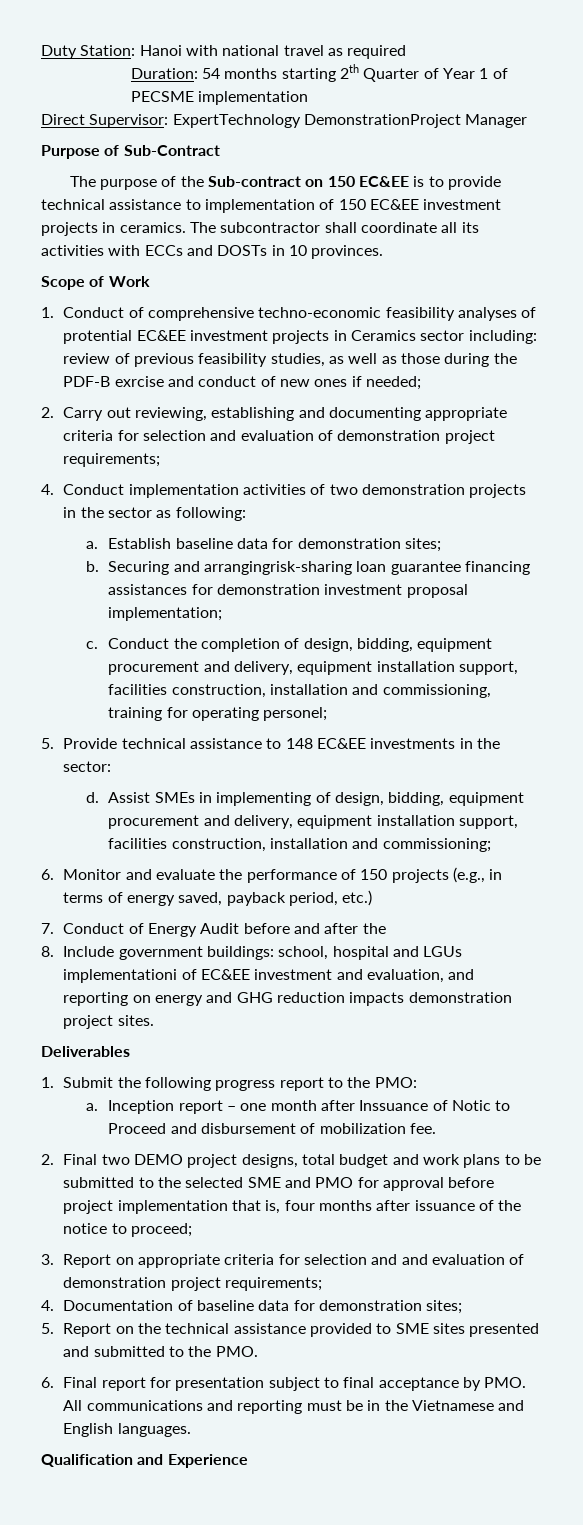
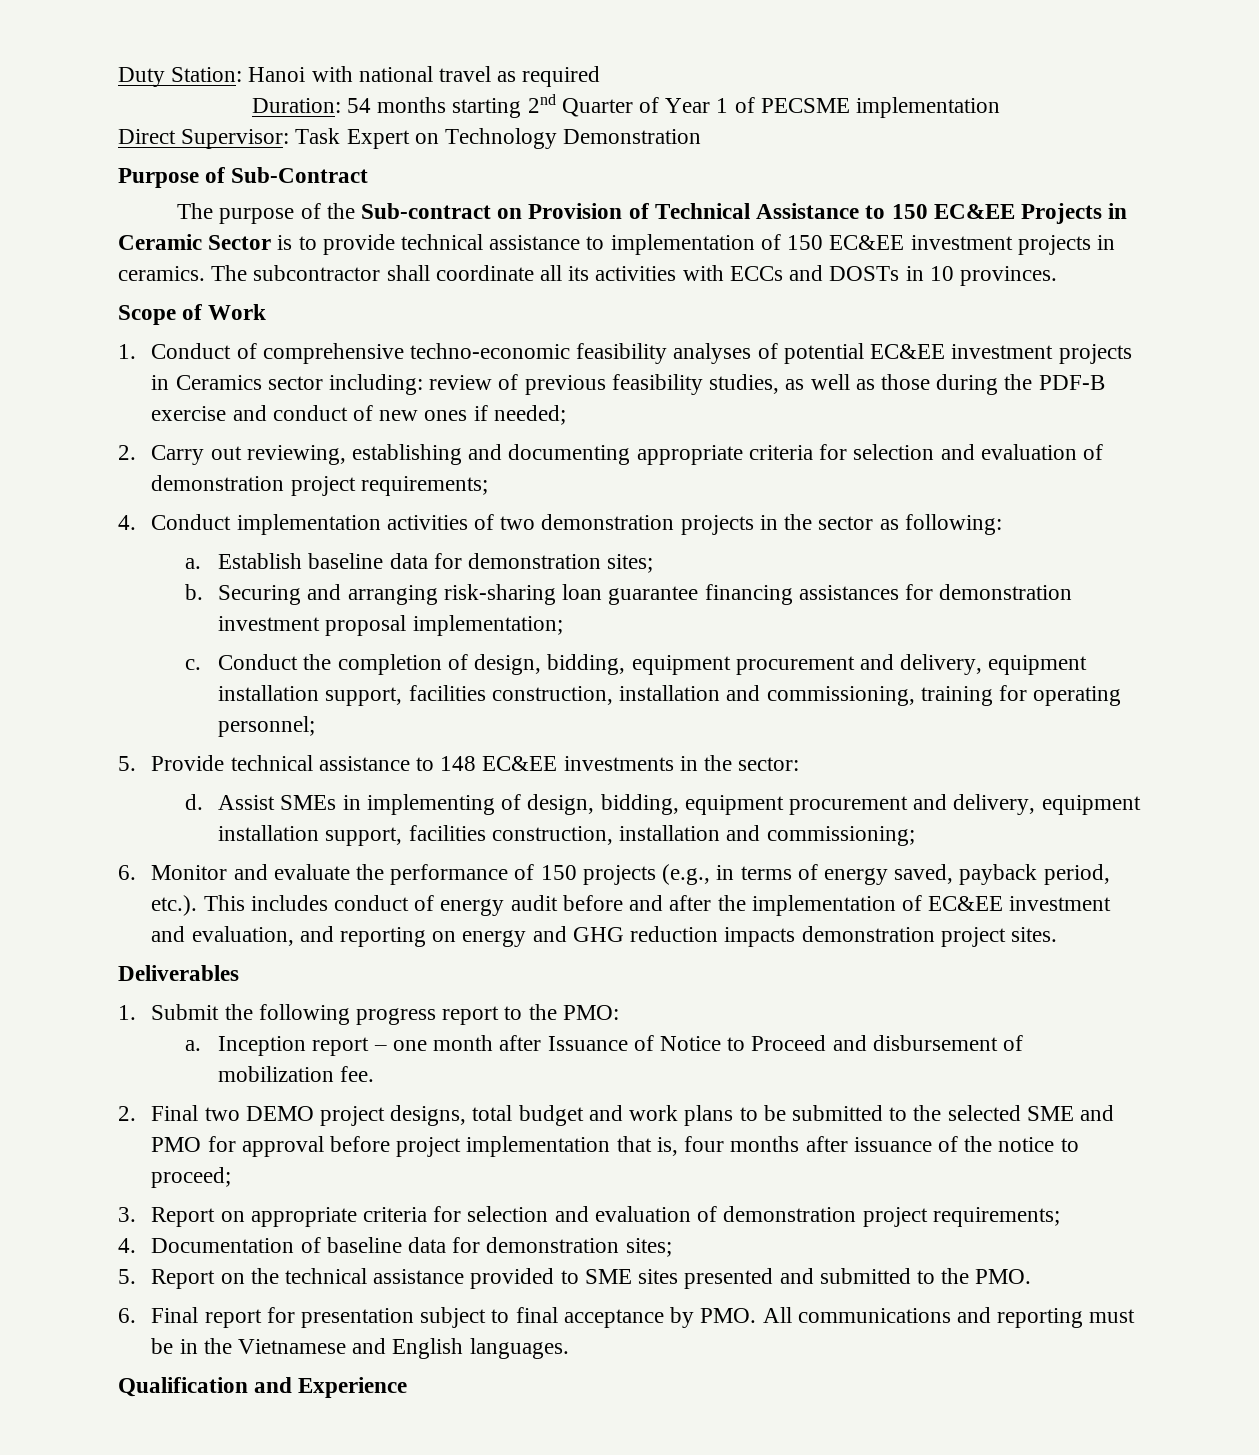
- Duration: 54 months starting 2th Quarter of Year 1 of PECSME implementation
+ Duration: 54 months starting 2nd Quarter of Year 1 of PECSME implementation
- Direct Supervisor: ExpertTechnology DemonstrationProject Manager
+ Direct Supervisor: Task Expert on Technology Demonstration
- The purpose of the Sub-contract on 150 EC&EE is to provide technical assistance to implementation of 150 EC&EE investment projects in ceramics.
+ The purpose of the Sub-contract on Provision of Technical Assistance to 150 EC&EE Projects in Ceramic Sector is to provide technical assistance to implementation of 150 EC&EE investment projects in ceramics.
- 1. Conduct of comprehensive techno-economic feasibility analyses of protential EC&EE investment projects in Ceramics sector including: review of previous feasibility studies, as well as those during the PDF-B exrcise and conduct of new ones if needed;
+ 1. Conduct of comprehensive techno-economic feasibility analyses of potential EC&EE investment projects in Ceramics sector including: review of previous feasibility studies, as well as those during the PDF-B exercise and conduct of new ones if needed;
- Securing and arrangingrisk-sharing loan guarantee financing assistances for demonstration investment proposal implementation;
+ Securing and arranging risk-sharing loan guarantee financing assistances for demonstration investment proposal implementation;
- Conduct the completion of design, bidding, equipment procurement and delivery, equipment installation support, facilities construction, installation and commissioning, training for operating personel;
+ Conduct the completion of design, bidding, equipment procurement and delivery, equipment installation support, facilities construction, installation and commissioning, training for operating personnel;
- 6. Monitor and evaluate the performance of 150 projects (e.g., in terms of energy saved, payback period, etc.)
- 7. Conduct of Energy Audit before and after the
- 8. Include government buildings: school, hospital and LGUs implementationi of EC&EE investment and evaluation, and reporting on energy and GHG reduction impacts demonstration project sites.
+ 6. Monitor and evaluate the performance of 150 projects (e.g., in terms of energy saved, payback period, etc.). This includes conduct of energy audit before and after the implementation of EC&EE investment and evaluation, and reporting on energy and GHG reduction impacts demonstration project sites.
- Inception report – one month after Inssuance of Notic to Proceed and disbursement of mobilization fee.
+ Inception report – one month after Issuance of Notice to Proceed and disbursement of mobilization fee.
- 3. Report on appropriate criteria for selection and and evaluation of demonstration project requirements;
+ 3. Report on appropriate criteria for selection and evaluation of demonstration project requirements;

